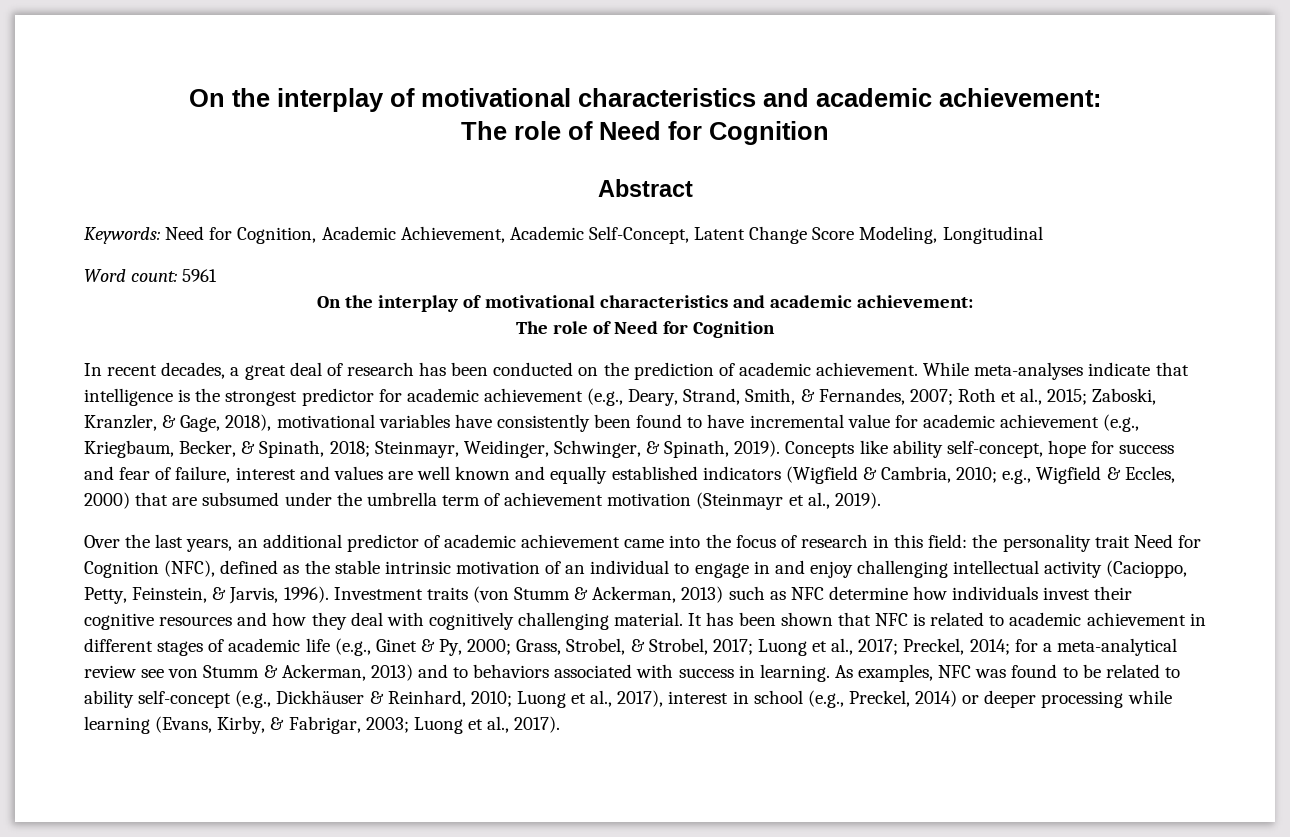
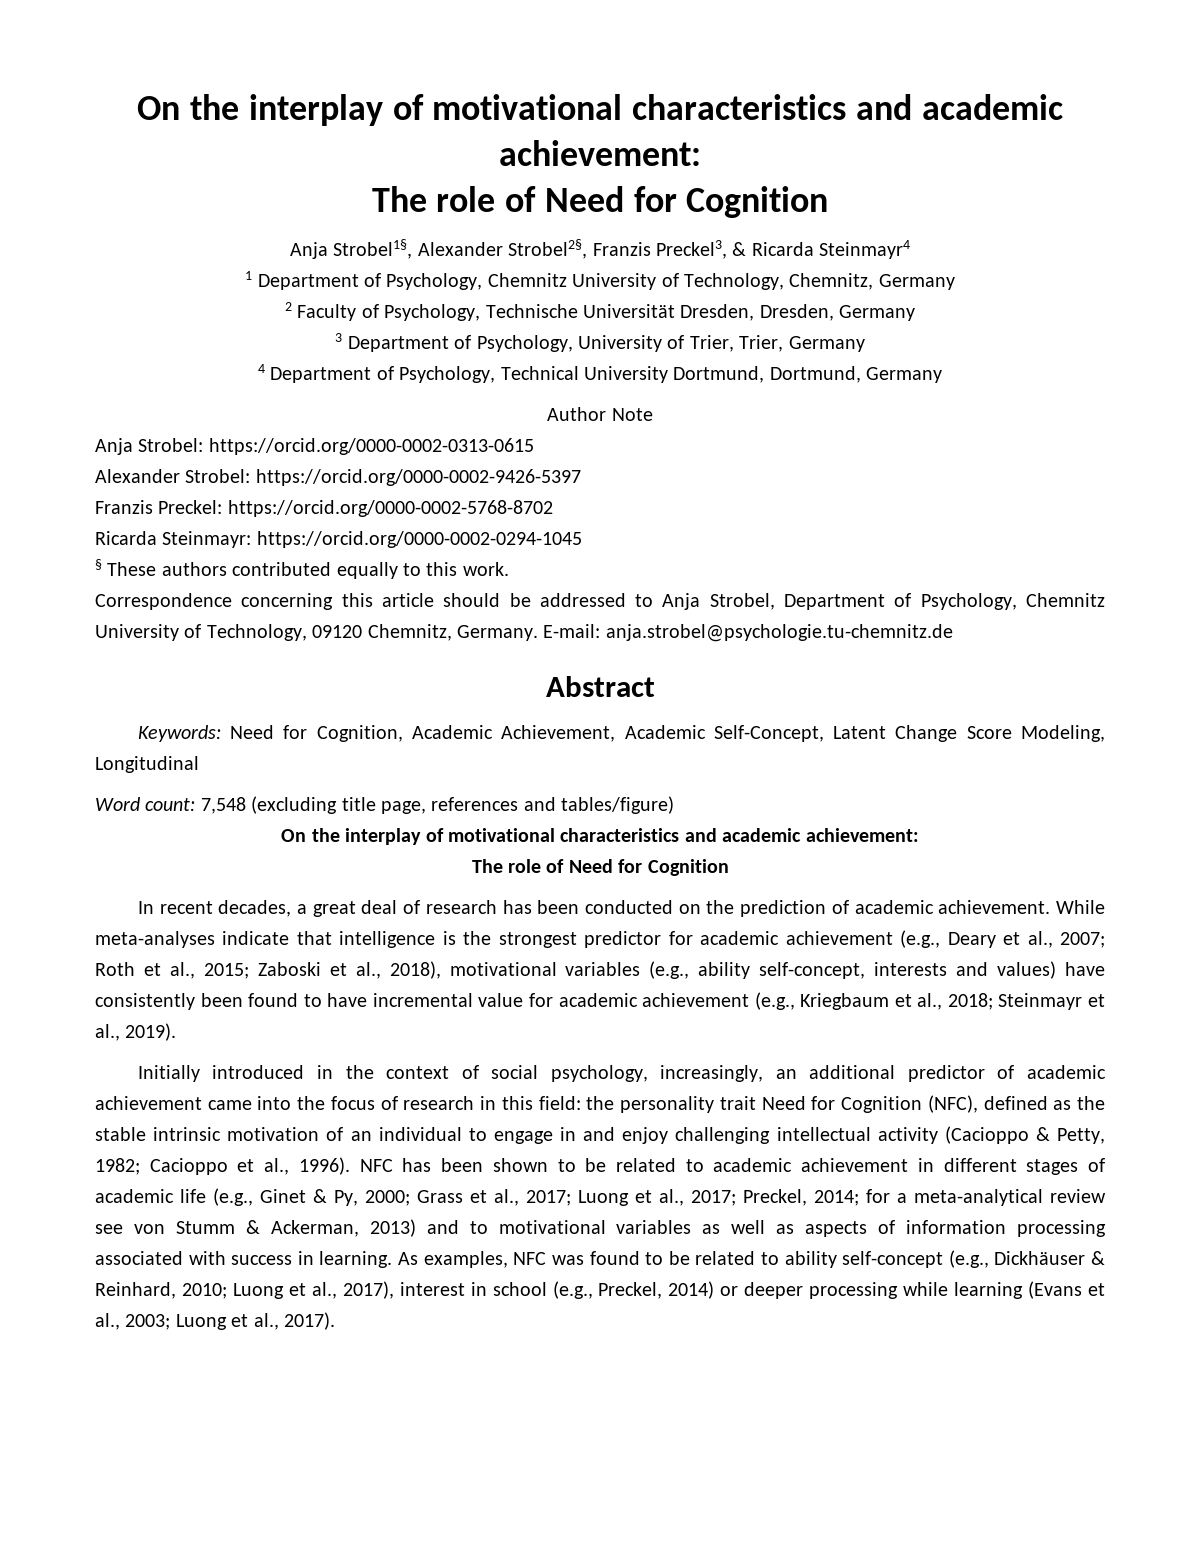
+ Anja Strobel1§, Alexander Strobel2§, Franzis Preckel3, & Ricarda Steinmayr4
+ 1 Department of Psychology, Chemnitz University of Technology, Chemnitz, Germany
+ 2 Faculty of Psychology, Technische Universität Dresden, Dresden, Germany
+ 3 Department of Psychology, University of Trier, Trier, Germany
+ 4 Department of Psychology, Technical University Dortmund, Dortmund, Germany
+ Author Note
+ Anja Strobel: https://orcid.org/0000-0002-0313-0615
+ Alexander Strobel: https://orcid.org/0000-0002-9426-5397
+ Franzis Preckel: https://orcid.org/0000-0002-5768-8702
+ Ricarda Steinmayr: https://orcid.org/0000-0002-0294-1045
+ § These authors contributed equally to this work.
+ Correspondence concerning this article should be addressed to Anja Strobel, Department of Psychology, Chemnitz University of Technology, 09120 Chemnitz, Germany. E-mail: anja.strobel@psychologie.tu-chemnitz.de
- Word count: 5961
+ Word count: 7,548 (excluding title page, references and tables/figure)
- While meta-analyses indicate that intelligence is the strongest predictor for academic achievement (e.g., Deary, Strand, Smith, & Fernandes, 2007;
+ While meta-analyses indicate that intelligence is the strongest predictor for academic achievement (e.g., Deary et al., 2007;
- Zaboski, Kranzler, & Gage, 2018), motivational variables have consistently been found to have incremental value for academic achievement (e.g., Kriegbaum, Becker, & Spinath, 2018; Steinmayr, Weidinger, Schwinger, & Spinath, 2019). Concepts like ability self-concept, hope for success and fear of failure, interest and values are well known and equally established indicators (Wigfield & Cambria, 2010; e.g., Wigfield & Eccles, 2000) that are subsumed under the umbrella term of achievement motivation (Steinmayr et al., 2019).
- Over the last years, an additional predictor of academic achievement came into the focus of research in this field:
+ Zaboski et al., 2018), motivational variables (e.g., ability self-concept, interests and values) have consistently been found to have incremental value for academic achievement (e.g., Kriegbaum et al., 2018; Steinmayr et al., 2019).
+ Initially introduced in the context of social psychology, increasingly, an additional predictor of academic achievement came into the focus of research in this field:
- the personality trait Need for Cognition (NFC), defined as the stable intrinsic motivation of an individual to engage in and enjoy challenging intellectual activity (Cacioppo, Petty, Feinstein, & Jarvis, 1996). Investment traits (von Stumm & Ackerman, 2013) such as NFC determine how individuals invest their cognitive resources and how they deal with cognitively challenging material. It has been shown that NFC is related to academic achievement in different stages of academic life (e.g., Ginet & Py, 2000;
+ the personality trait Need for Cognition (NFC), defined as the stable intrinsic motivation of an individual to engage in and enjoy challenging intellectual activity (Cacioppo & Petty, 1982; Cacioppo et al., 1996). NFC has been shown to be related to academic achievement in different stages of academic life (e.g., Ginet & Py, 2000;
- Grass, Strobel, & Strobel, 2017;
+ Grass et al., 2017;
- for a meta-analytical review see von Stumm & Ackerman, 2013) and to behaviors associated with success in learning.
+ for a meta-analytical review see von Stumm & Ackerman, 2013) and to motivational variables as well as aspects of information processing associated with success in learning.
- As examples, NFC was found to be related to ability self-concept (e.g., Dickhäuser & Reinhard, 2010; Luong et al., 2017), interest in school (e.g., Preckel, 2014) or deeper processing while learning (Evans, Kirby, & Fabrigar, 2003; Luong et al., 2017).
+ As examples, NFC was found to be related to ability self-concept (e.g., Dickhäuser & Reinhard, 2010; Luong et al., 2017), interest in school (e.g., Preckel, 2014) or deeper processing while learning (Evans et al., 2003; Luong et al., 2017).

